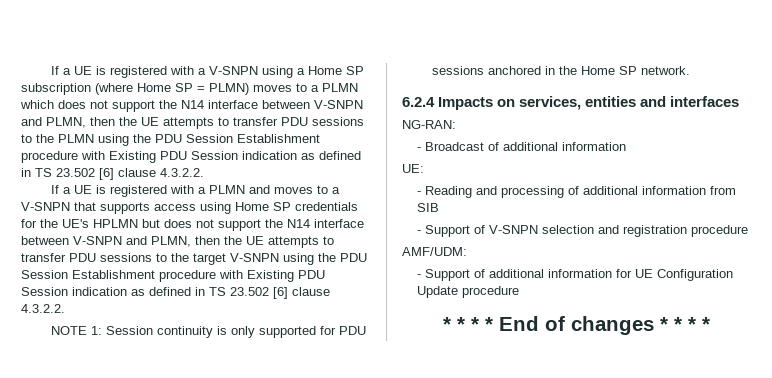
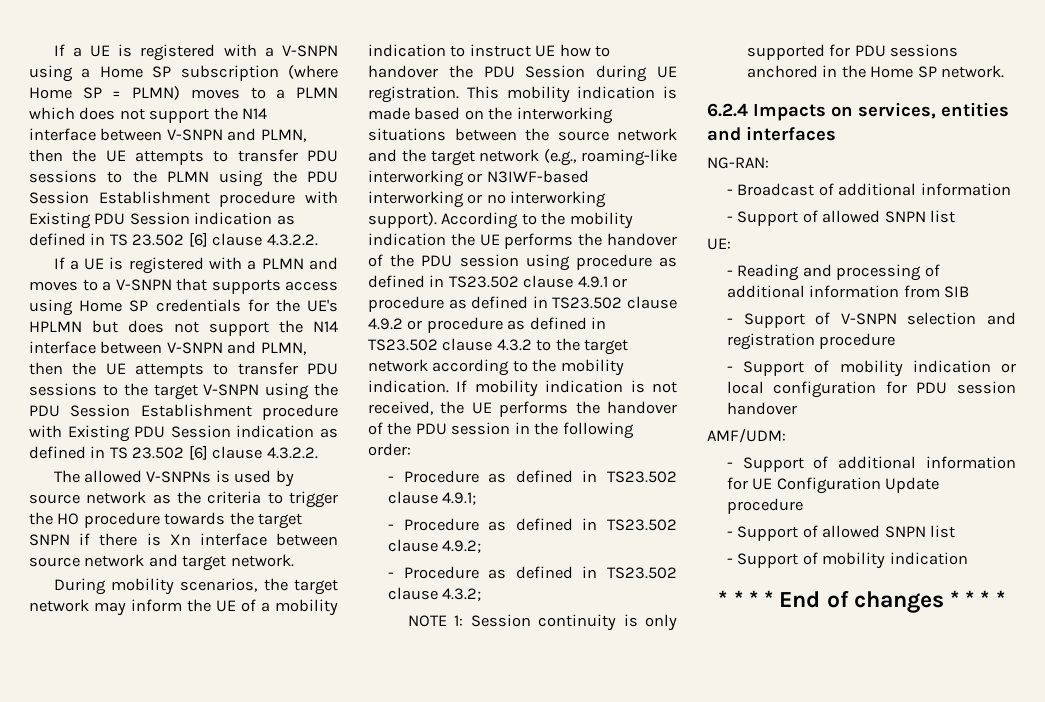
+ The allowed V-SNPNs is used by source network as the criteria to trigger the HO procedure towards the target SNPN if there is Xn interface between source network and target network.
+ During mobility scenarios, the target network may inform the UE of a mobility indication to instruct UE how to handover the PDU Session during UE registration. This mobility indication is made based on the interworking situations between the source network and the target network (e.g., roaming-like interworking or N3IWF-based interworking or no interworking support). According to the mobility indication the UE performs the handover of the PDU session using procedure as defined in TS23.502 clause 4.9.1 or procedure as defined in TS23.502 clause 4.9.2 or procedure as defined in TS23.502 clause 4.3.2 to the target network according to the mobility indication. If mobility indication is not received, the UE performs the handover of the PDU session in the following order:
+ - Procedure as defined in TS23.502 clause 4.9.1;
+ - Procedure as defined in TS23.502 clause 4.9.2;
+ - Procedure as defined in TS23.502 clause 4.3.2;
  - Broadcast of additional information
+ - Support of allowed SNPN list
+ - Support of mobility indication or local configuration for PDU session handover
  - Support of additional information for UE Configuration Update procedure
+ - Support of allowed SNPN list
+ - Support of mobility indication

